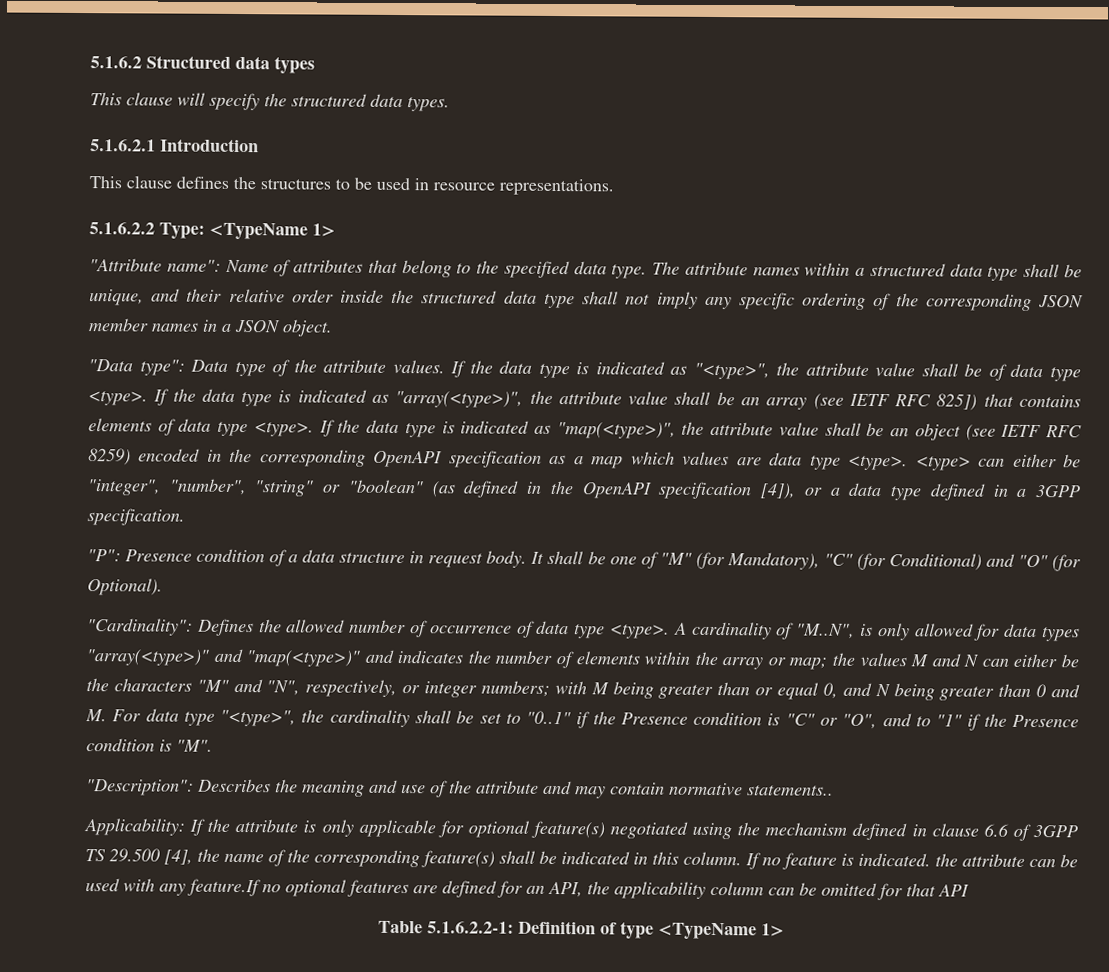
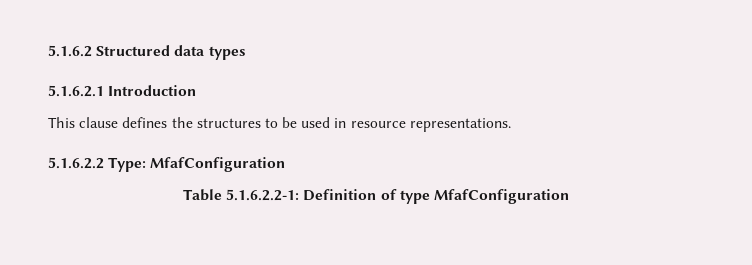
- This clause will specify the structured data types.
- 5.1.6.2.2 Type: <TypeName 1>
- "Attribute name": Name of attributes that belong to the specified data type. The attribute names within a structured data type shall be unique, and their relative order inside the structured data type shall not imply any specific ordering of the corresponding JSON member names in a JSON object.
- "Data type": Data type of the attribute values. If the data type is indicated as "<type>", the attribute value shall be of data type <type>. If the data type is indicated as "array(<type>)", the attribute value shall be an array (see IETF RFC 825]) that contains elements of data type <type>. If the data type is indicated as "map(<type>)", the attribute value shall be an object (see IETF RFC 8259) encoded in the corresponding OpenAPI specification as a map which values are data type <type>. <type> can either be "integer", "number", "string" or "boolean" (as defined in the OpenAPI specification [4]), or a data type defined in a 3GPP specification.
- "P": Presence condition of a data structure in request body. It shall be one of "M" (for Mandatory), "C" (for Conditional) and "O" (for Optional).
- "Cardinality": Defines the allowed number of occurrence of data type <type>. A cardinality of "M..N", is only allowed for data types "array(<type>)" and "map(<type>)" and indicates the number of elements within the array or map; the values M and N can either be the characters "M" and "N", respectively, or integer numbers; with M being greater than or equal 0, and N being greater than 0 and M. For data type "<type>", the cardinality shall be set to "0..1" if the Presence condition is "C" or "O", and to "1" if the Presence condition is "M".
- "Description": Describes the meaning and use of the attribute and may contain normative statements..
- Applicability: If the attribute is only applicable for optional feature(s) negotiated using the mechanism defined in clause 6.6 of 3GPP TS 29.500 [4], the name of the corresponding feature(s) shall be indicated in this column. If no feature is indicated. the attribute can be used with any feature.If no optional features are defined for an API, the applicability column can be omitted for that API
+ 5.1.6.2.2 Type: MfafConfiguration
- Table 5.1.6.2.2-1: Definition of type <TypeName 1>
+ Table 5.1.6.2.2-1: Definition of type MfafConfiguration

